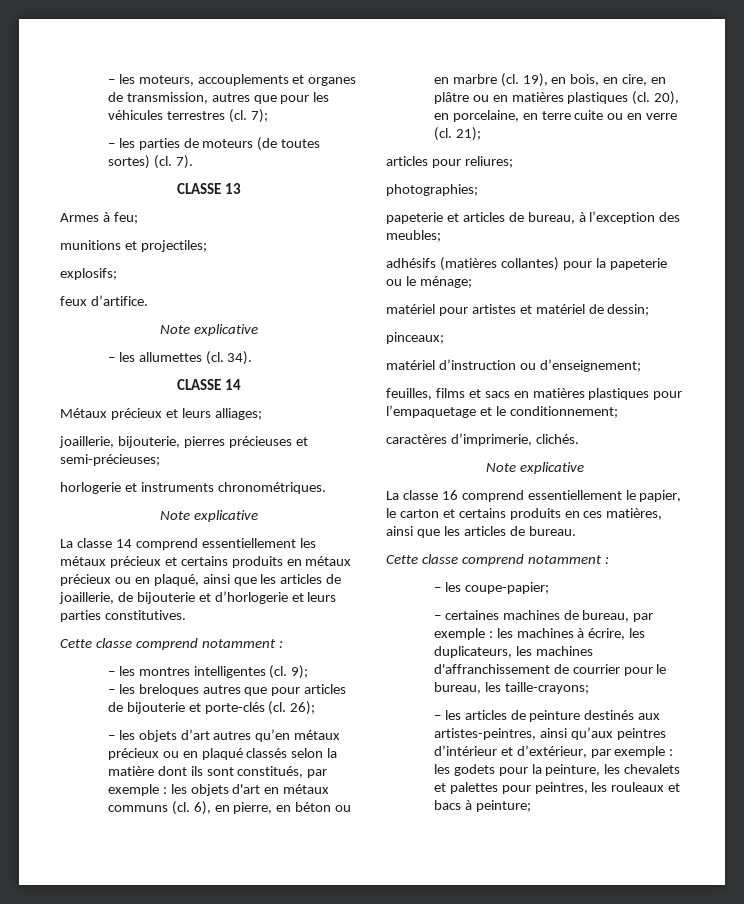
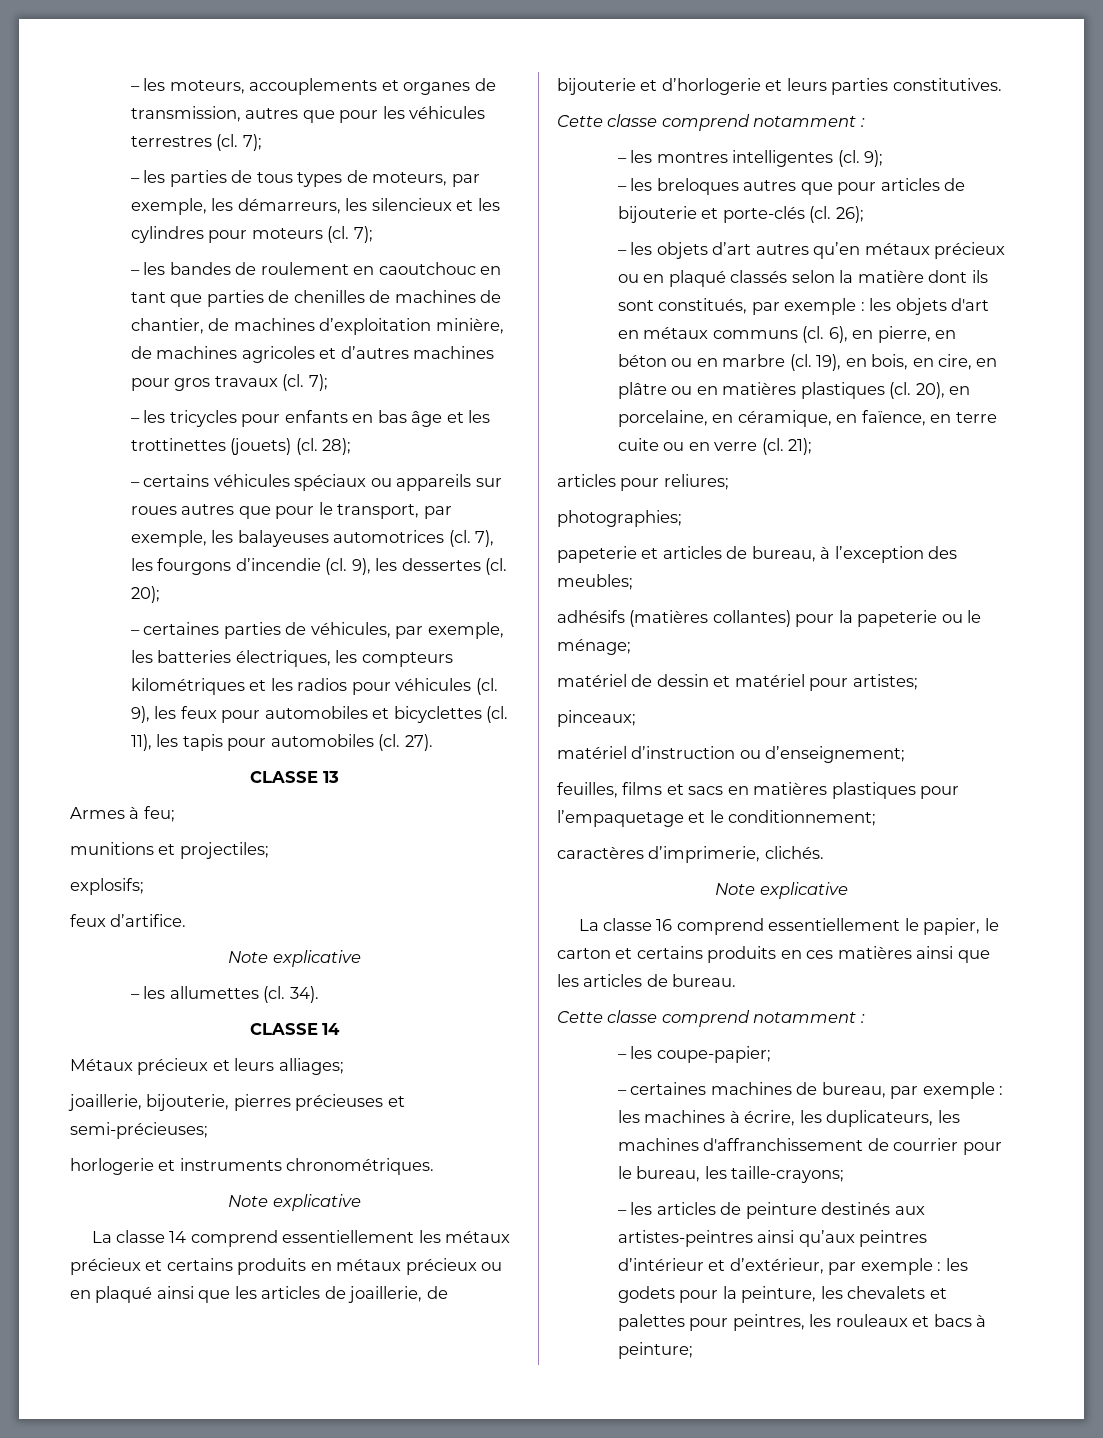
- – les parties de moteurs (de toutes sortes) (cl. 7).
+ – les parties de tous types de moteurs, par exemple, les démarreurs, les silencieux et les cylindres pour moteurs (cl. 7);
+ – les bandes de roulement en caoutchouc en tant que parties de chenilles de machines de chantier, de machines d’exploitation minière, de machines agricoles et d’autres machines pour gros travaux (cl. 7);
+ – les tricycles pour enfants en bas âge et les trottinettes (jouets) (cl. 28);
+ – certains véhicules spéciaux ou appareils sur roues autres que pour le transport, par exemple, les balayeuses automotrices (cl. 7), les fourgons d’incendie (cl. 9), les dessertes (cl. 20);
+ – certaines parties de véhicules, par exemple, les batteries électriques, les compteurs kilométriques et les radios pour véhicules (cl. 9), les feux pour automobiles et bicyclettes (cl. 11), les tapis pour automobiles (cl. 27).
- La classe 14 comprend essentiellement les métaux précieux et certains produits en métaux précieux ou en plaqué, ainsi que les articles de joaillerie, de bijouterie et d’horlogerie et leurs parties constitutives.
+ La classe 14 comprend essentiellement les métaux précieux et certains produits en métaux précieux ou en plaqué ainsi que les articles de joaillerie, de bijouterie et d’horlogerie et leurs parties constitutives.
- 20), en porcelaine, en terre cuite ou en verre (cl.
+ 20), en porcelaine, en céramique, en faïence, en terre cuite ou en verre (cl.
- matériel pour artistes et matériel de dessin;
+ matériel de dessin et matériel pour artistes;
- La classe 16 comprend essentiellement le papier, le carton et certains produits en ces matières, ainsi que les articles de bureau.
+ La classe 16 comprend essentiellement le papier, le carton et certains produits en ces matières ainsi que les articles de bureau.
- – les articles de peinture destinés aux artistes-peintres, ainsi qu’aux peintres d’intérieur et d’extérieur, par exemple : les godets pour la peinture, les chevalets et palettes pour peintres, les rouleaux et bacs à peinture;
+ – les articles de peinture destinés aux artistes-peintres ainsi qu’aux peintres d’intérieur et d’extérieur, par exemple : les godets pour la peinture, les chevalets et palettes pour peintres, les rouleaux et bacs à peinture;

